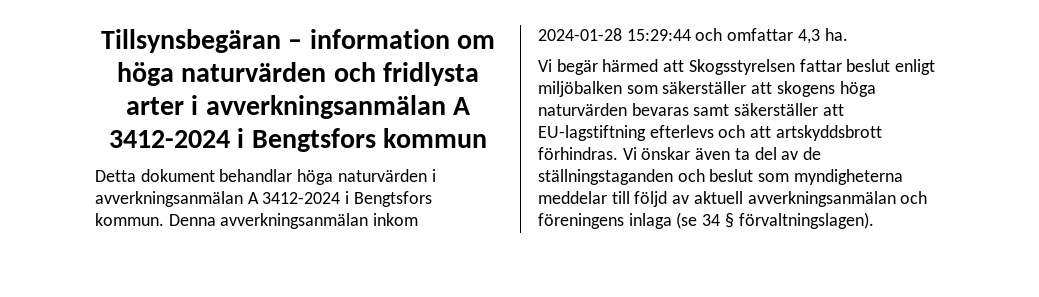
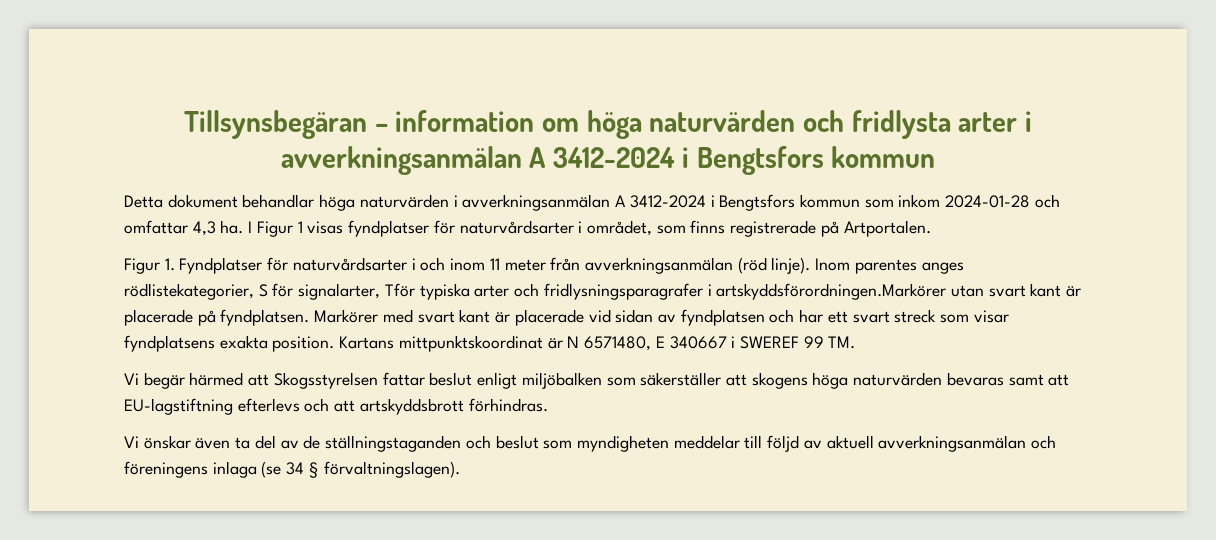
- Detta dokument behandlar höga naturvärden i avverkningsanmälan A 3412-2024 i Bengtsfors kommun. Denna avverkningsanmälan inkom 2024-01-28 15:29:44 och omfattar 4,3 ha.
+ Detta dokument behandlar höga naturvärden i avverkningsanmälan A 3412-2024 i Bengtsfors kommun som inkom 2024-01-28 och omfattar 4,3 ha. I Figur 1 visas fyndplatser för naturvårdsarter i området, som finns registrerade på Artportalen.
+ Figur 1. Fyndplatser för naturvårdsarter i och inom 11 meter från avverkningsanmälan (röd linje). Inom parentes anges rödlistekategorier, S för signalarter, Tför typiska arter och fridlysningsparagrafer i artskyddsförordningen.Markörer utan svart kant är placerade på fyndplatsen. Markörer med svart kant är placerade vid sidan av fyndplatsen och har ett svart streck som visar fyndplatsens exakta position. Kartans mittpunktskoordinat är N 6571480, E 340667 i SWEREF 99 TM.
- Vi begär härmed att Skogsstyrelsen fattar beslut enligt miljöbalken som säkerställer att skogens höga naturvärden bevaras samt säkerställer att EU-lagstiftning efterlevs och att artskyddsbrott förhindras. Vi önskar även ta del av de ställningstaganden och beslut som myndigheterna meddelar till följd av aktuell avverkningsanmälan och föreningens inlaga (se 34 § förvaltningslagen).
+ Vi begär härmed att Skogsstyrelsen fattar beslut enligt miljöbalken som säkerställer att skogens höga naturvärden bevaras samt att EU-lagstiftning efterlevs och att artskyddsbrott förhindras.
+ Vi önskar även ta del av de ställningstaganden och beslut som myndigheten meddelar till följd av aktuell avverkningsanmälan och föreningens inlaga (se 34 § förvaltningslagen).

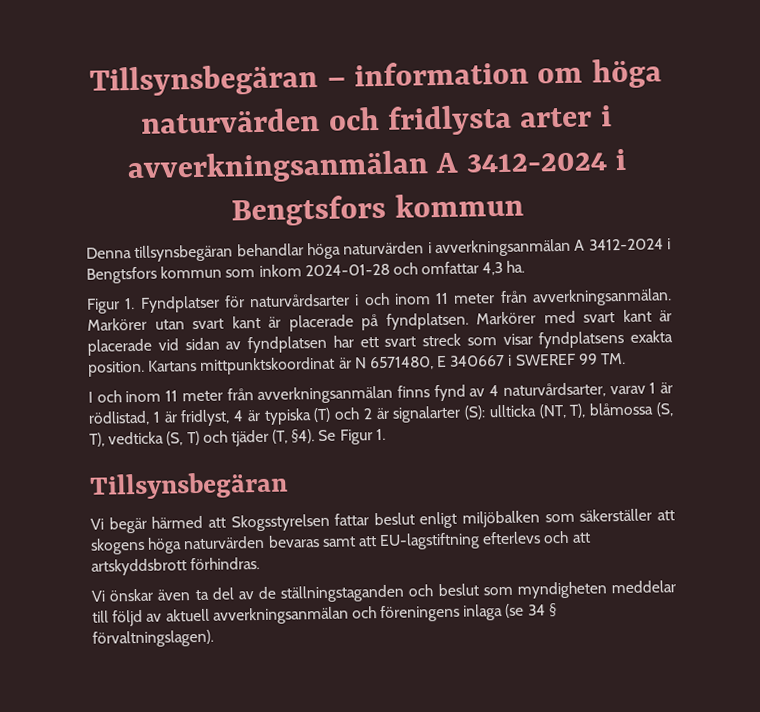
- Detta dokument behandlar höga naturvärden i avverkningsanmälan A 3412-2024 i Bengtsfors kommun som inkom 2024-01-28 och omfattar 4,3 ha. I Figur 1 visas fyndplatser för naturvårdsarter i området, som finns registrerade på Artportalen.
+ Denna tillsynsbegäran behandlar höga naturvärden i avverkningsanmälan A 3412-2024 i Bengtsfors kommun som inkom 2024-01-28 och omfattar 4,3 ha.
- Figur 1. Fyndplatser för naturvårdsarter i och inom 11 meter från avverkningsanmälan (röd linje). Inom parentes anges rödlistekategorier, S för signalarter, Tför typiska arter och fridlysningsparagrafer i artskyddsförordningen.Markörer utan svart kant är placerade på fyndplatsen.
+ Figur 1. Fyndplatser för naturvårdsarter i och inom 11 meter från avverkningsanmälan. Markörer utan svart kant är placerade på fyndplatsen.
- Markörer med svart kant är placerade vid sidan av fyndplatsen och har ett svart streck som visar fyndplatsens exakta position.
+ Markörer med svart kant är placerade vid sidan av fyndplatsen har ett svart streck som visar fyndplatsens exakta position.
+ I och inom 11 meter från avverkningsanmälan finns fynd av 4 naturvårdsarter, varav 1 är rödlistad, 1 är fridlyst, 4 är typiska (T) och 2 är signalarter (S): ullticka (NT, T), blåmossa (S, T), vedticka (S, T) och tjäder (T, §4). Se Figur 1.
+ Tillsynsbegäran

